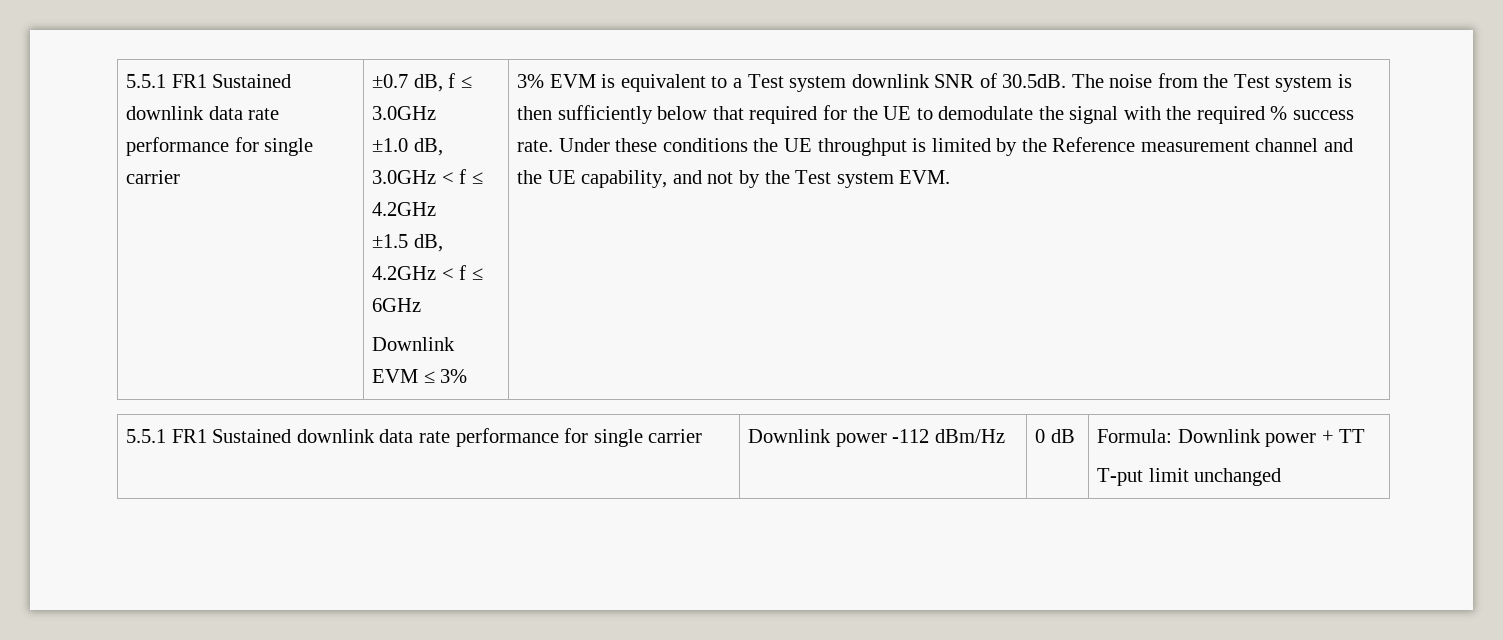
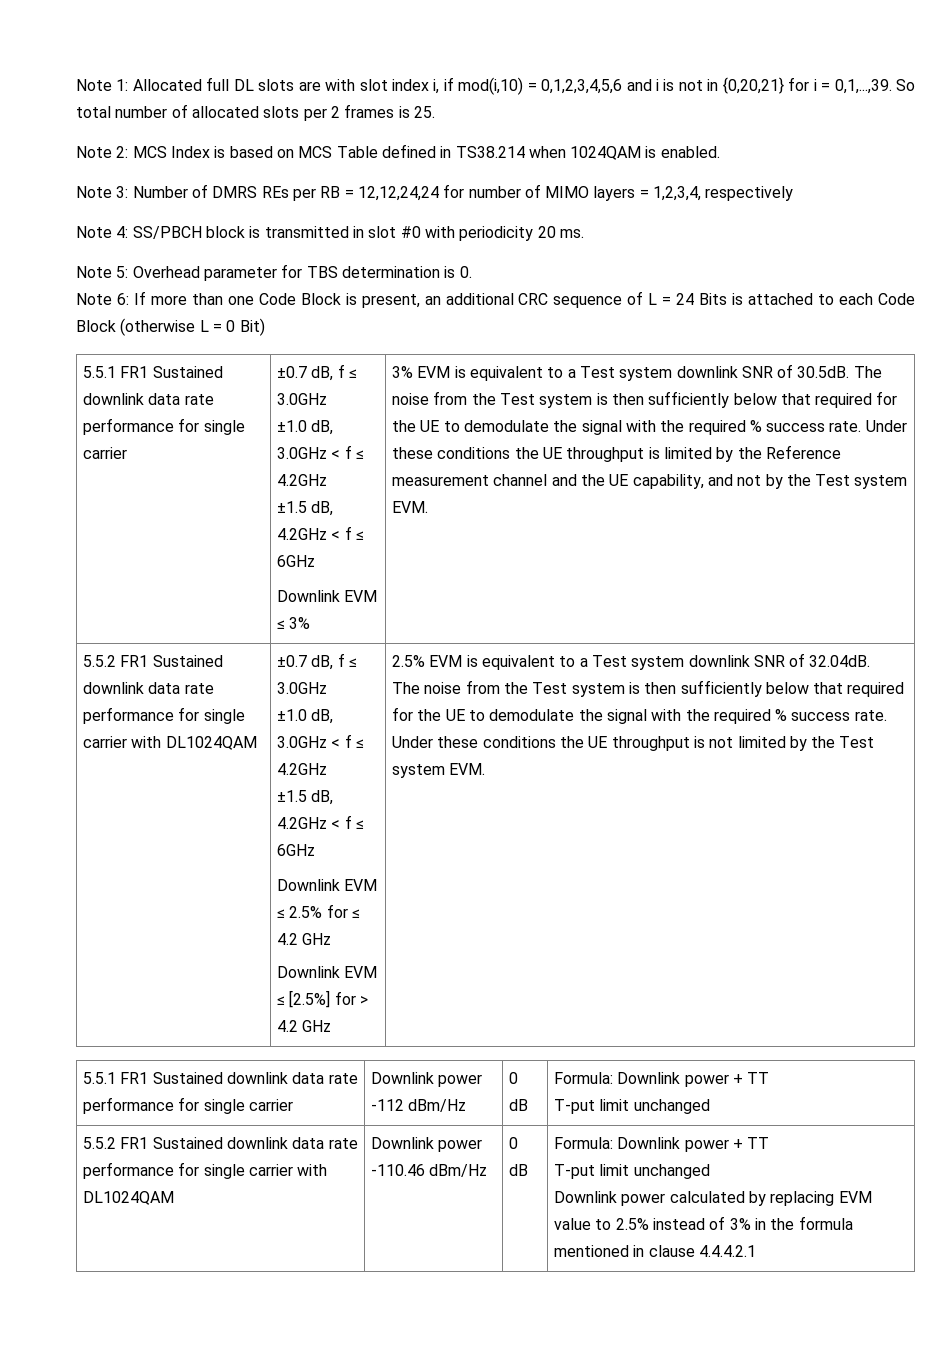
+ Note 1: Allocated full DL slots are with slot index i, if mod(i,10) = 0,1,2,3,4,5,6 and i is not in {0,20,21} for i = 0,1,...,39. So total number of allocated slots per 2 frames is 25.
+ Note 2: MCS Index is based on MCS Table defined in TS38.214 when 1024QAM is enabled.
+ Note 3: Number of DMRS REs per RB = 12,12,24,24 for number of MIMO layers = 1,2,3,4, respectively
+ Note 4: SS/PBCH block is transmitted in slot #0 with periodicity 20 ms.
+ Note 5: Overhead parameter for TBS determination is 0.
+ Note 6: If more than one Code Block is present, an additional CRC sequence of L = 24 Bits is attached to each Code Block (otherwise L = 0 Bit)
+ 5.5.2 FR1 Sustained downlink data rate performance for single carrier with DL1024QAM | ±0.7 dB, f ≤ 3.0GHz
+ ±1.0 dB, 3.0GHz < f ≤ 4.2GHz
+ ±1.5 dB, 4.2GHz < f ≤ 6GHz
+ Downlink EVM ≤ 2.5% for ≤ 4.2 GHz
+ Downlink EVM ≤ [2.5%] for > 4.2 GHz | 2.5% EVM is equivalent to a Test system downlink SNR of 32.04dB.
+ The noise from the Test system is then sufficiently below that required for the UE to demodulate the signal with the required % success rate. Under these conditions the UE throughput is not limited by the Test system EVM.
+ 5.5.2 FR1 Sustained downlink data rate performance for single carrier with DL1024QAM | Downlink power -110.46 dBm/Hz | 0 dB | Formula: Downlink power + TT
+ T-put limit unchanged
+ Downlink power calculated by replacing EVM value to 2.5% instead of 3% in the formula mentioned in clause 4.4.4.2.1

